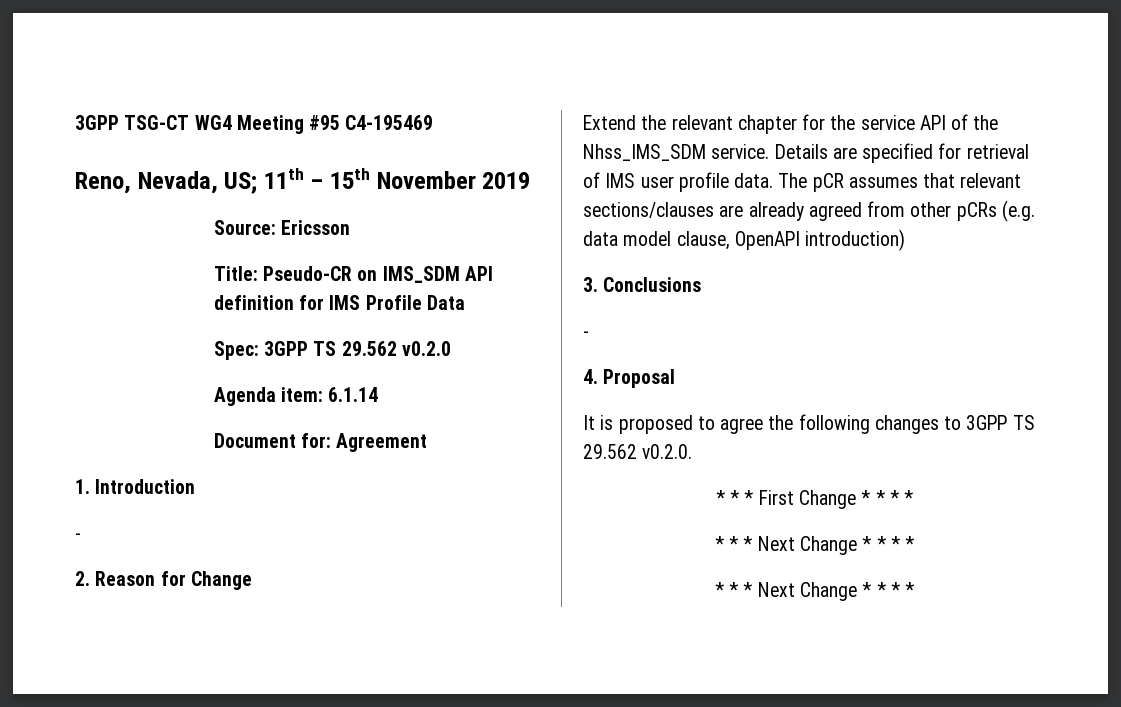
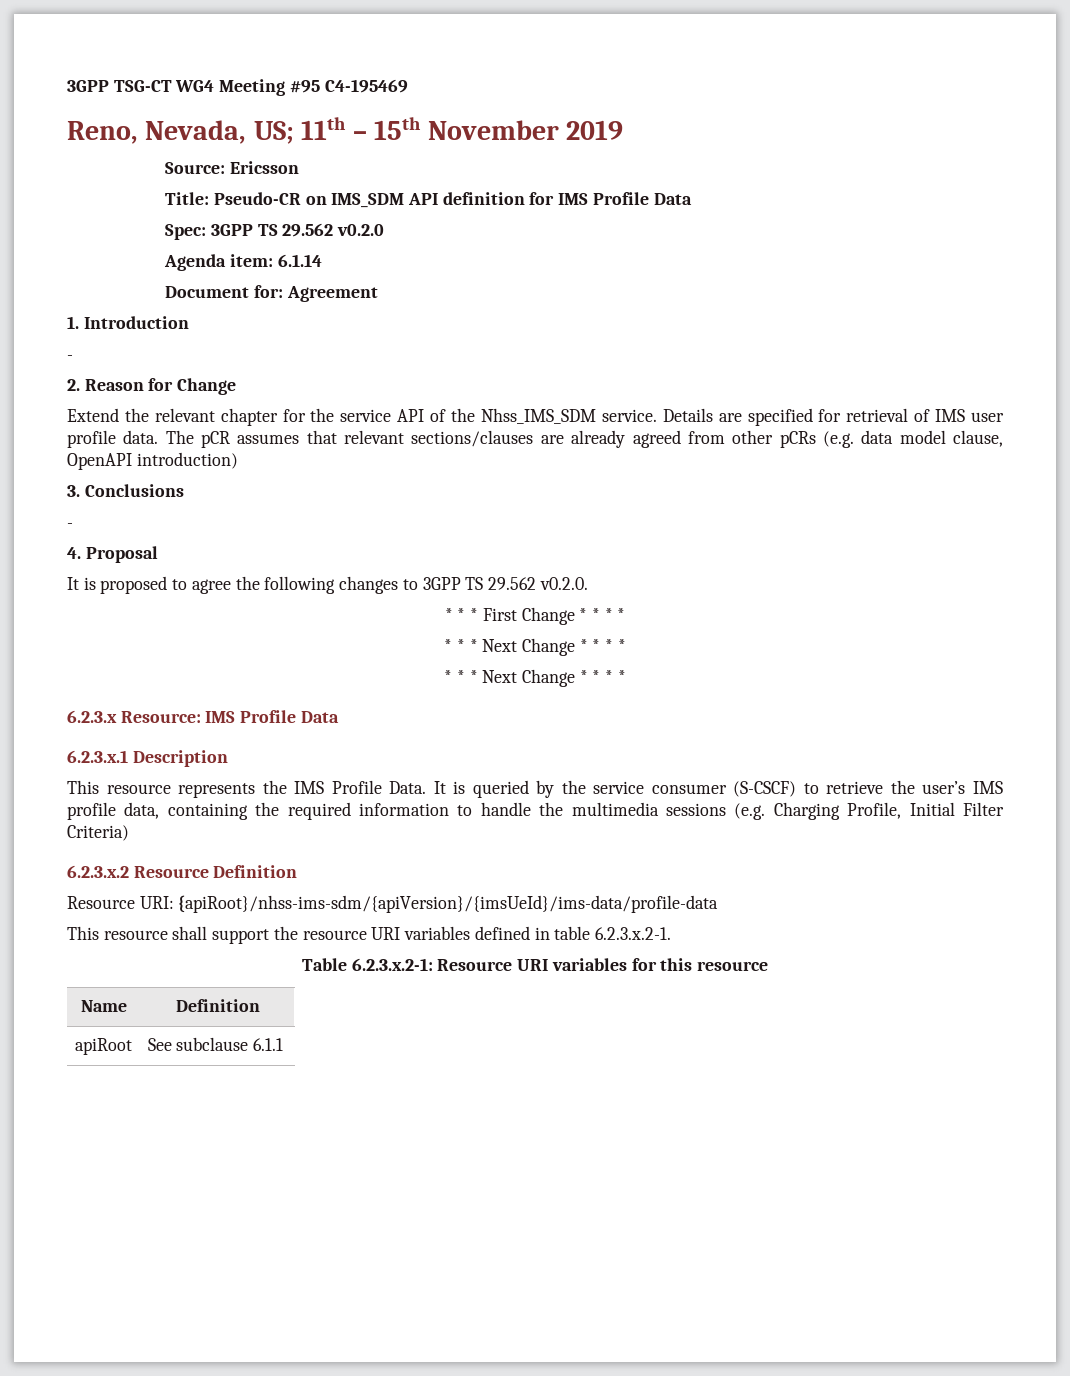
+ 6.2.3.x Resource: IMS Profile Data
+ 6.2.3.x.1 Description
+ This resource represents the IMS Profile Data. It is queried by the service consumer (S-CSCF) to retrieve the user’s IMS profile data, containing the required information to handle the multimedia sessions (e.g. Charging Profile, Initial Filter Criteria)
+ 6.2.3.x.2 Resource Definition
+ Resource URI: {apiRoot}/nhss-ims-sdm/{apiVersion}/{imsUeId}/ims-data/profile-data
+ This resource shall support the resource URI variables defined in table 6.2.3.x.2-1.
+ Table 6.2.3.x.2-1: Resource URI variables for this resource
+ Name | Definition
+ apiRoot | See subclause 6.1.1

